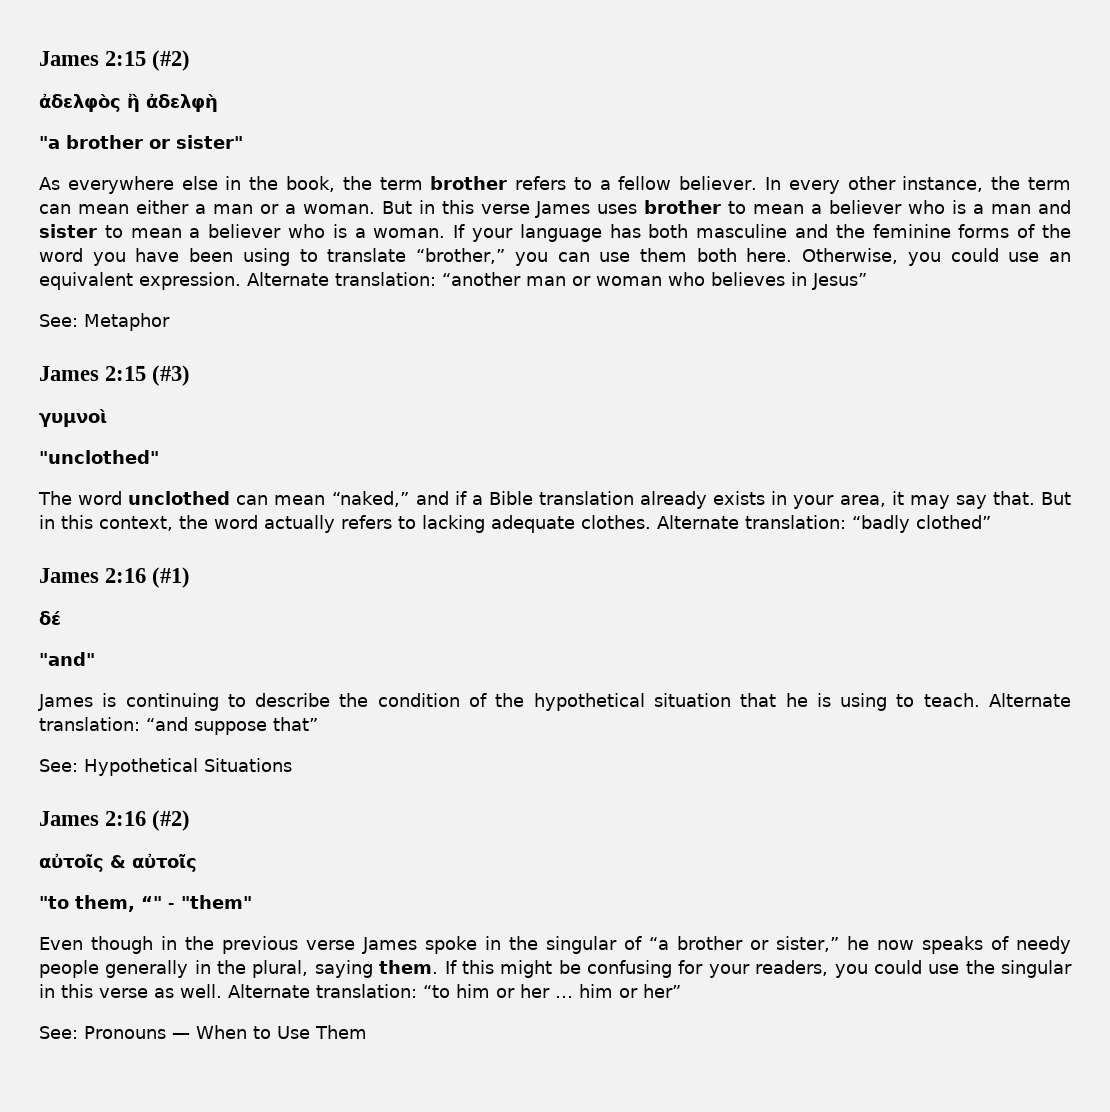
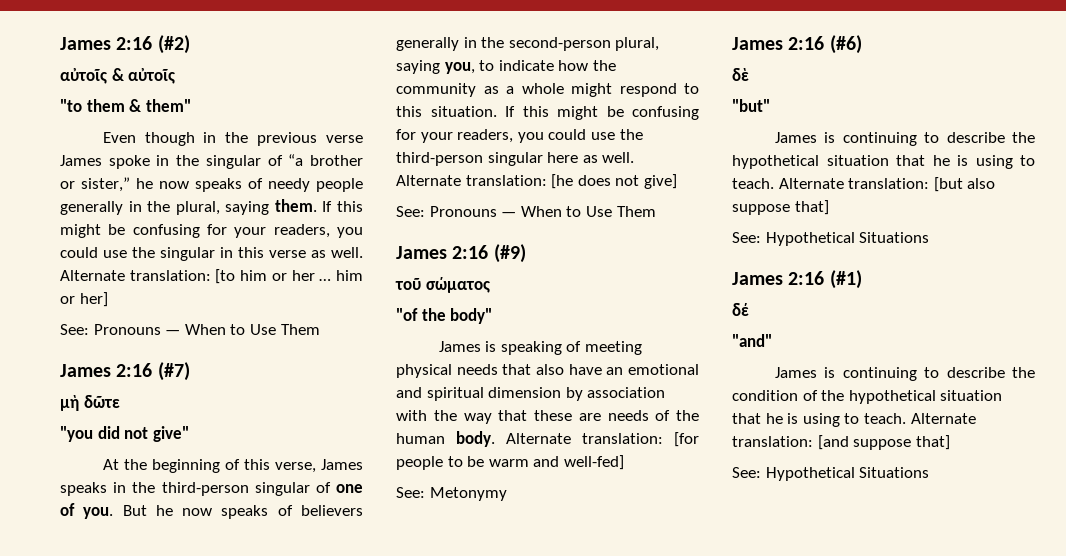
- James 2:15 (#2)
- ἀδελφὸς ἢ ἀδελφὴ
- "a brother or sister"
- As everywhere else in the book, the term brother refers to a fellow believer. In every other instance, the term can mean either a man or a woman. But in this verse James uses brother to mean a believer who is a man and sister to mean a believer who is a woman. If your language has both masculine and the feminine forms of the word you have been using to translate “brother,” you can use them both here. Otherwise, you could use an equivalent expression. Alternate translation: “another man or woman who believes in Jesus”
- See: Metaphor
- James 2:15 (#3)
- γυμνοὶ
- "unclothed"
- The word unclothed can mean “naked,” and if a Bible translation already exists in your area, it may say that. But in this context, the word actually refers to lacking adequate clothes. Alternate translation: “badly clothed”
- James 2:16 (#1)
- δέ
- "and"
- James is continuing to describe the condition of the hypothetical situation that he is using to teach. Alternate translation: “and suppose that”
- See: Hypothetical Situations
- "to them, “" - "them"
+ "to them & them"
- Alternate translation: “to him or her … him or her”
+ Alternate translation: [to him or her … him or her]
  See: Pronouns — When to Use Them
+ James 2:16 (#7)
+ μὴ δῶτε
+ "you did not give"
+ At the beginning of this verse, James speaks in the third-person singular of one of you. But he now speaks of believers generally in the second-person plural, saying you, to indicate how the community as a whole might respond to this situation. If this might be confusing for your readers, you could use the third-person singular here as well. Alternate translation: [he does not give]
+ See: Pronouns — When to Use Them
+ James 2:16 (#9)
+ τοῦ σώματος
+ "of the body"
+ James is speaking of meeting physical needs that also have an emotional and spiritual dimension by association with the way that these are needs of the human body. Alternate translation: [for people to be warm and well-fed]
+ See: Metonymy
+ James 2:16 (#6)
+ δὲ
+ "but"
+ James is continuing to describe the hypothetical situation that he is using to teach. Alternate translation: [but also suppose that]
+ See: Hypothetical Situations
+ James 2:16 (#1)
+ δέ
+ "and"
+ James is continuing to describe the condition of the hypothetical situation that he is using to teach. Alternate translation: [and suppose that]
+ See: Hypothetical Situations

